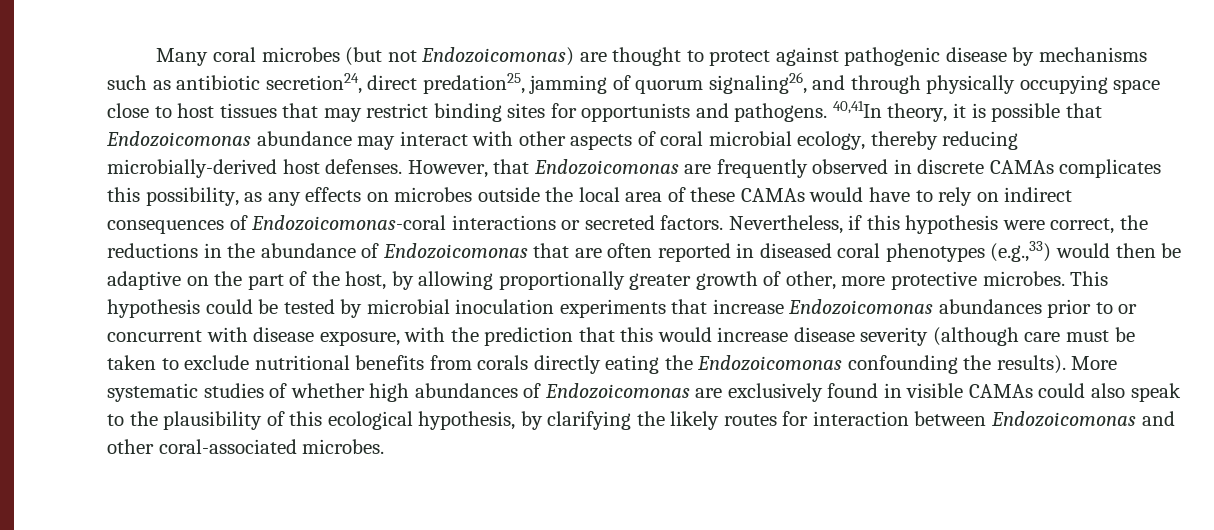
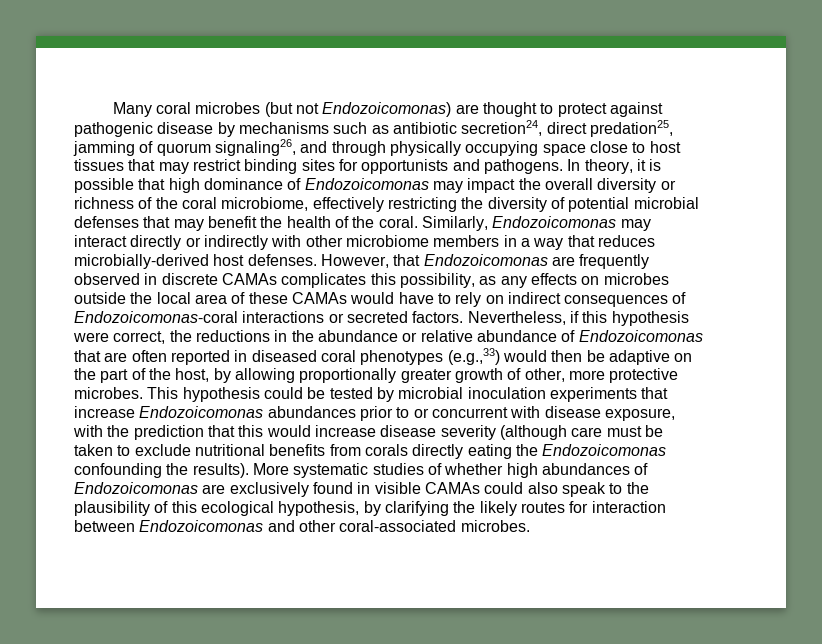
- 40,41In theory, it is possible that Endozoicomonas abundance may interact with other aspects of coral microbial ecology, thereby reducing microbially-derived host defenses.
+ In theory, it is possible that high dominance of Endozoicomonas may impact the overall diversity or richness of the coral microbiome, effectively restricting the diversity of potential microbial defenses that may benefit the health of the coral. Similarly, Endozoicomonas may interact directly or indirectly with other microbiome members in a way that reduces microbially-derived host defenses.
- Nevertheless, if this hypothesis were correct, the reductions in the abundance of Endozoicomonas that are often reported in diseased coral phenotypes (e.g.,33) would then be adaptive on the part of the host, by allowing proportionally greater growth of other, more protective microbes.
+ Nevertheless, if this hypothesis were correct, the reductions in the abundance or relative abundance of Endozoicomonas that are often reported in diseased coral phenotypes (e.g.,33) would then be adaptive on the part of the host, by allowing proportionally greater growth of other, more protective microbes.

